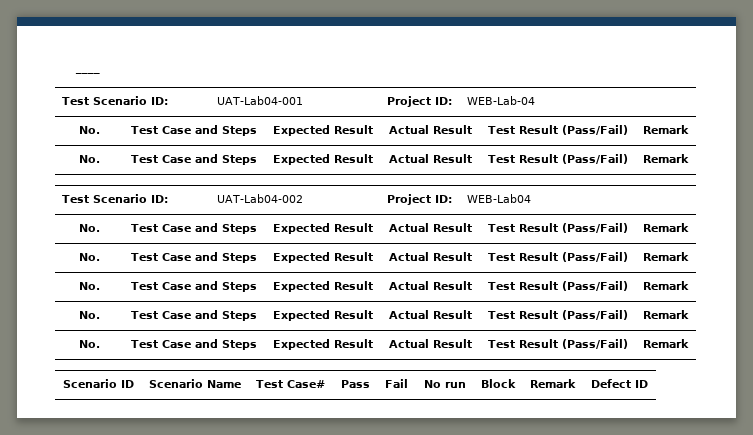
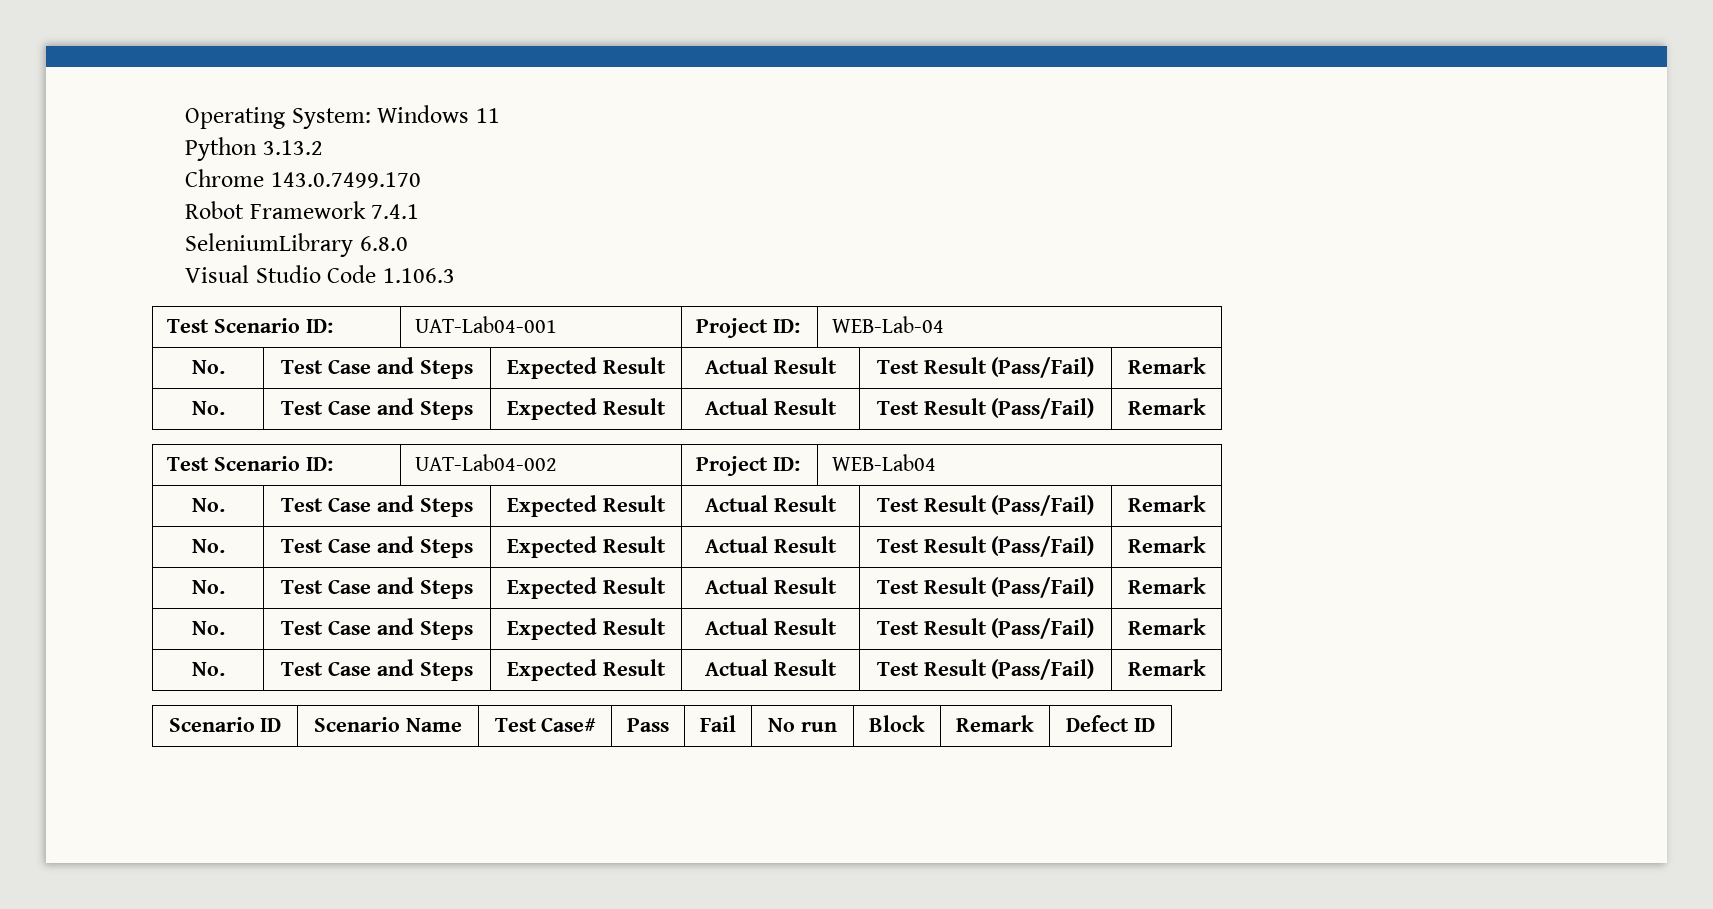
- ____
+ Operating System: Windows 11
+ Python 3.13.2
+ Chrome 143.0.7499.170
+ Robot Framework 7.4.1
+ SeleniumLibrary 6.8.0
+ Visual Studio Code 1.106.3

